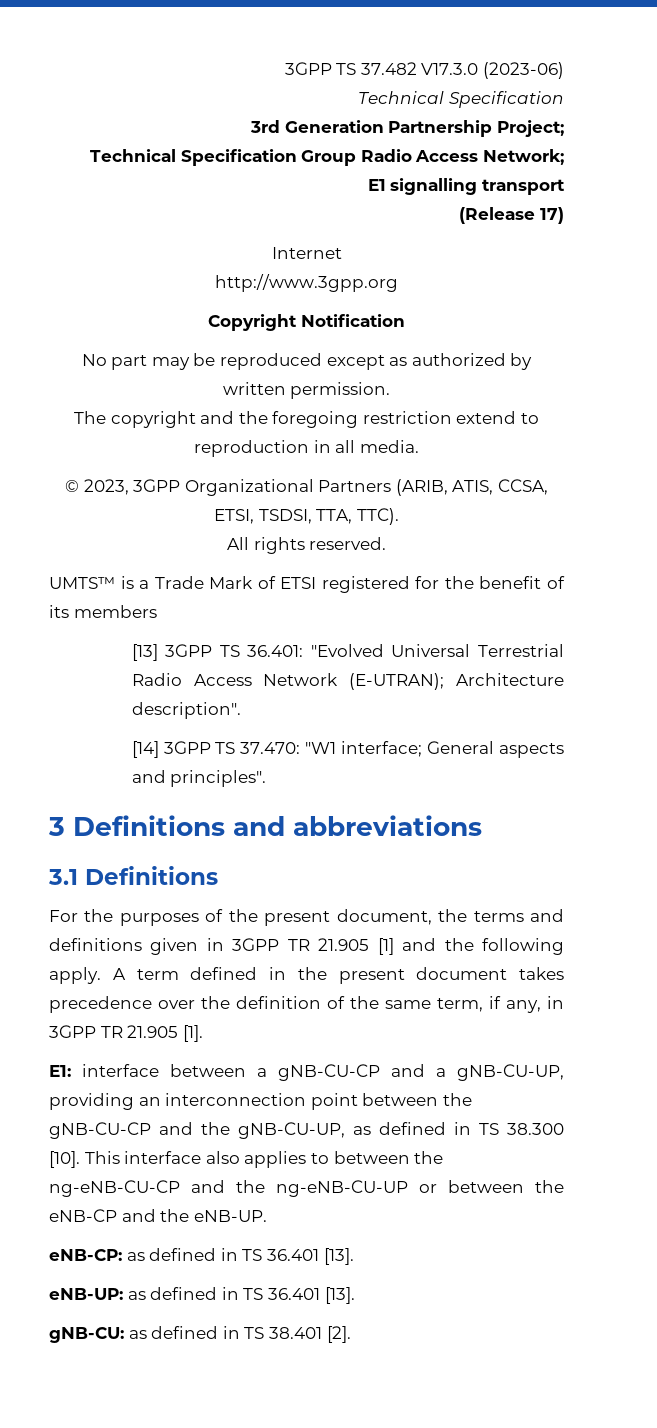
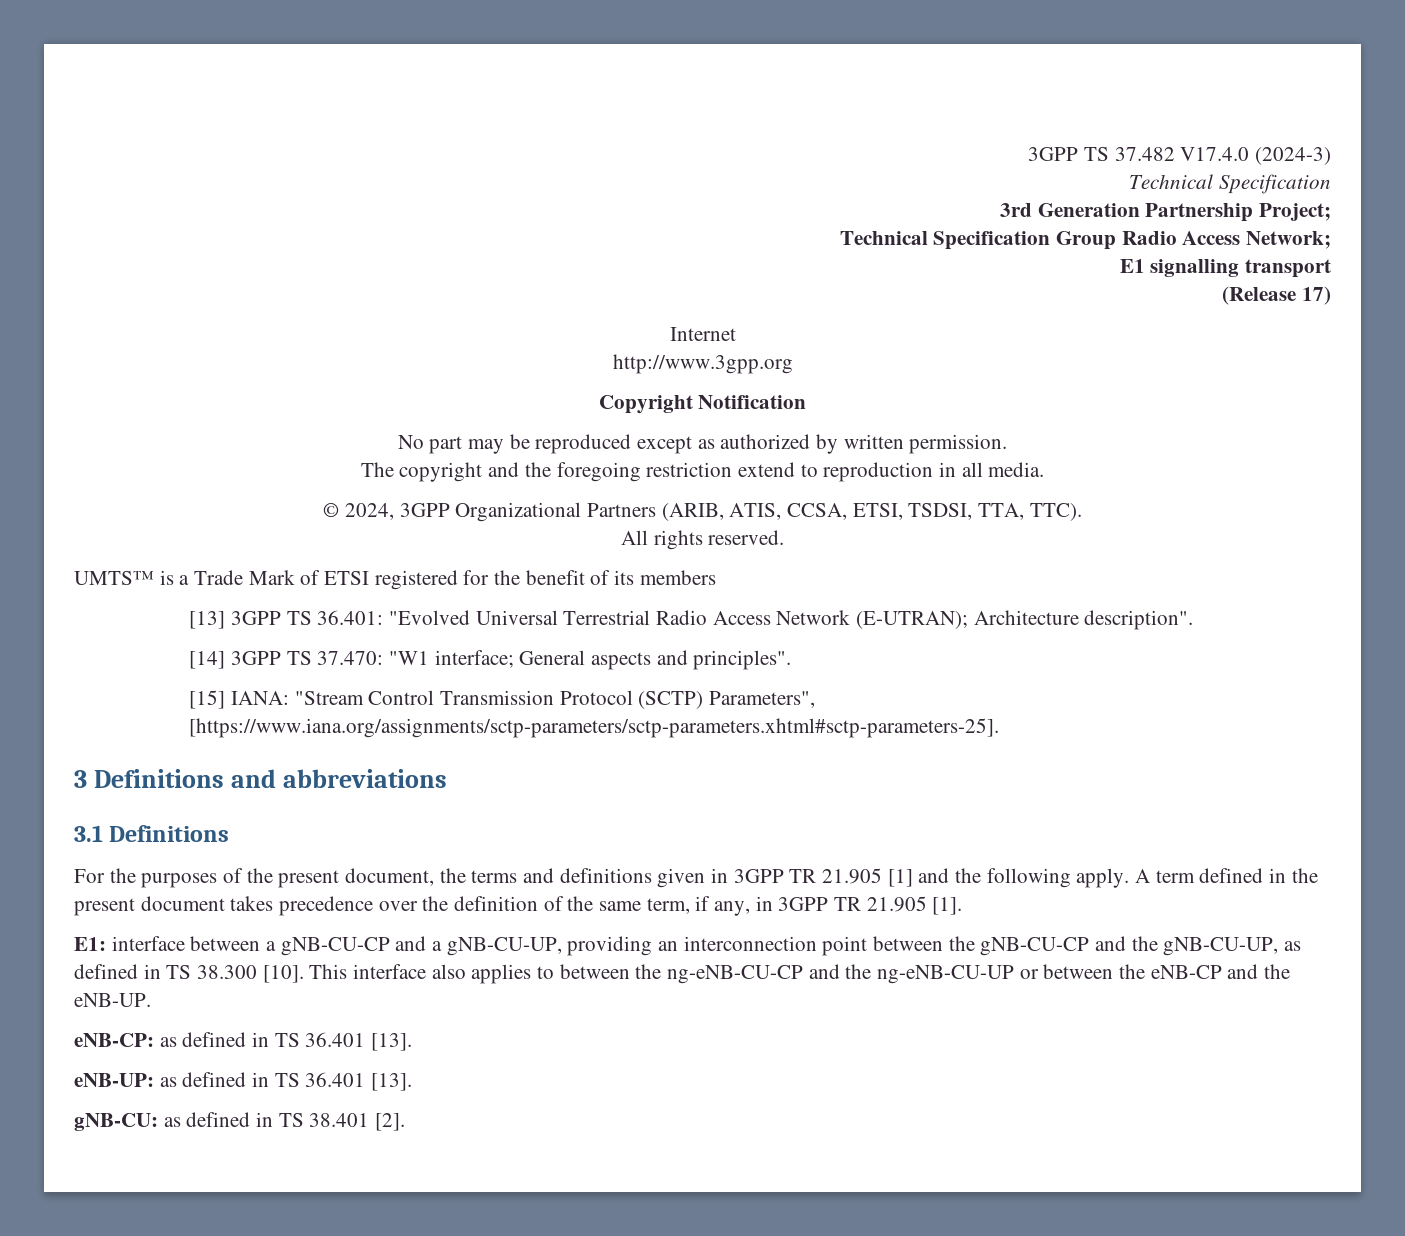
- 3GPP TS 37.482 V17.3.0 (2023-06)
+ 3GPP TS 37.482 V17.4.0 (2024-3)
- © 2023, 3GPP Organizational Partners (ARIB, ATIS, CCSA, ETSI, TSDSI, TTA, TTC).
+ © 2024, 3GPP Organizational Partners (ARIB, ATIS, CCSA, ETSI, TSDSI, TTA, TTC).
+ [15] IANA: "Stream Control Transmission Protocol (SCTP) Parameters", [https://www.iana.org/assignments/sctp-parameters/sctp-parameters.xhtml#sctp-parameters-25].

